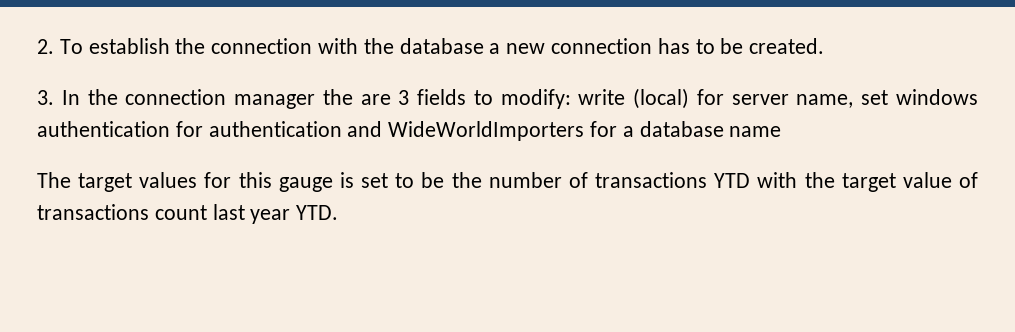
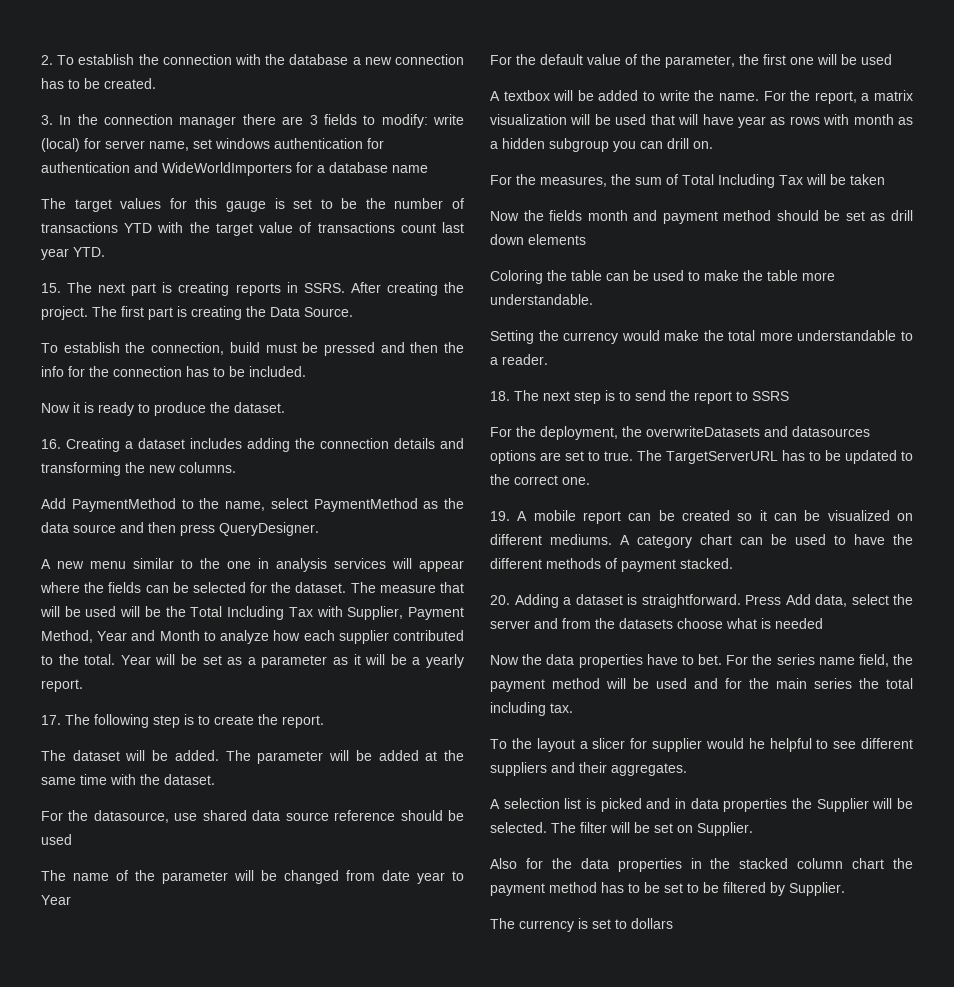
- 3. In the connection manager the are 3 fields to modify: write (local) for server name, set windows authentication for authentication and WideWorldImporters for a database name
+ 3. In the connection manager there are 3 fields to modify: write (local) for server name, set windows authentication for authentication and WideWorldImporters for a database name
+ 15. The next part is creating reports in SSRS. After creating the project. The first part is creating the Data Source.
+ To establish the connection, build must be pressed and then the info for the connection has to be included.
+ Now it is ready to produce the dataset.
+ 16. Creating a dataset includes adding the connection details and transforming the new columns.
+ Add PaymentMethod to the name, select PaymentMethod as the data source and then press QueryDesigner.
+ A new menu similar to the one in analysis services will appear where the fields can be selected for the dataset. The measure that will be used will be the Total Including Tax with Supplier, Payment Method, Year and Month to analyze how each supplier contributed to the total. Year will be set as a parameter as it will be a yearly report.
+ 17. The following step is to create the report.
+ The dataset will be added. The parameter will be added at the same time with the dataset.
+ For the datasource, use shared data source reference should be used
+ The name of the parameter will be changed from date year to Year
+ For the default value of the parameter, the first one will be used
+ A textbox will be added to write the name. For the report, a matrix visualization will be used that will have year as rows with month as a hidden subgroup you can drill on.
+ For the measures, the sum of Total Including Tax will be taken
+ Now the fields month and payment method should be set as drill down elements
+ Coloring the table can be used to make the table more understandable.
+ Setting the currency would make the total more understandable to a reader.
+ 18. The next step is to send the report to SSRS
+ For the deployment, the overwriteDatasets and datasources options are set to true. The TargetServerURL has to be updated to the correct one.
+ 19. A mobile report can be created so it can be visualized on different mediums. A category chart can be used to have the different methods of payment stacked.
+ 20. Adding a dataset is straightforward. Press Add data, select the server and from the datasets choose what is needed
+ Now the data properties have to bet. For the series name field, the payment method will be used and for the main series the total including tax.
+ To the layout a slicer for supplier would he helpful to see different suppliers and their aggregates.
+ A selection list is picked and in data properties the Supplier will be selected. The filter will be set on Supplier.
+ Also for the data properties in the stacked column chart the payment method has to be set to be filtered by Supplier.
+ The currency is set to dollars

